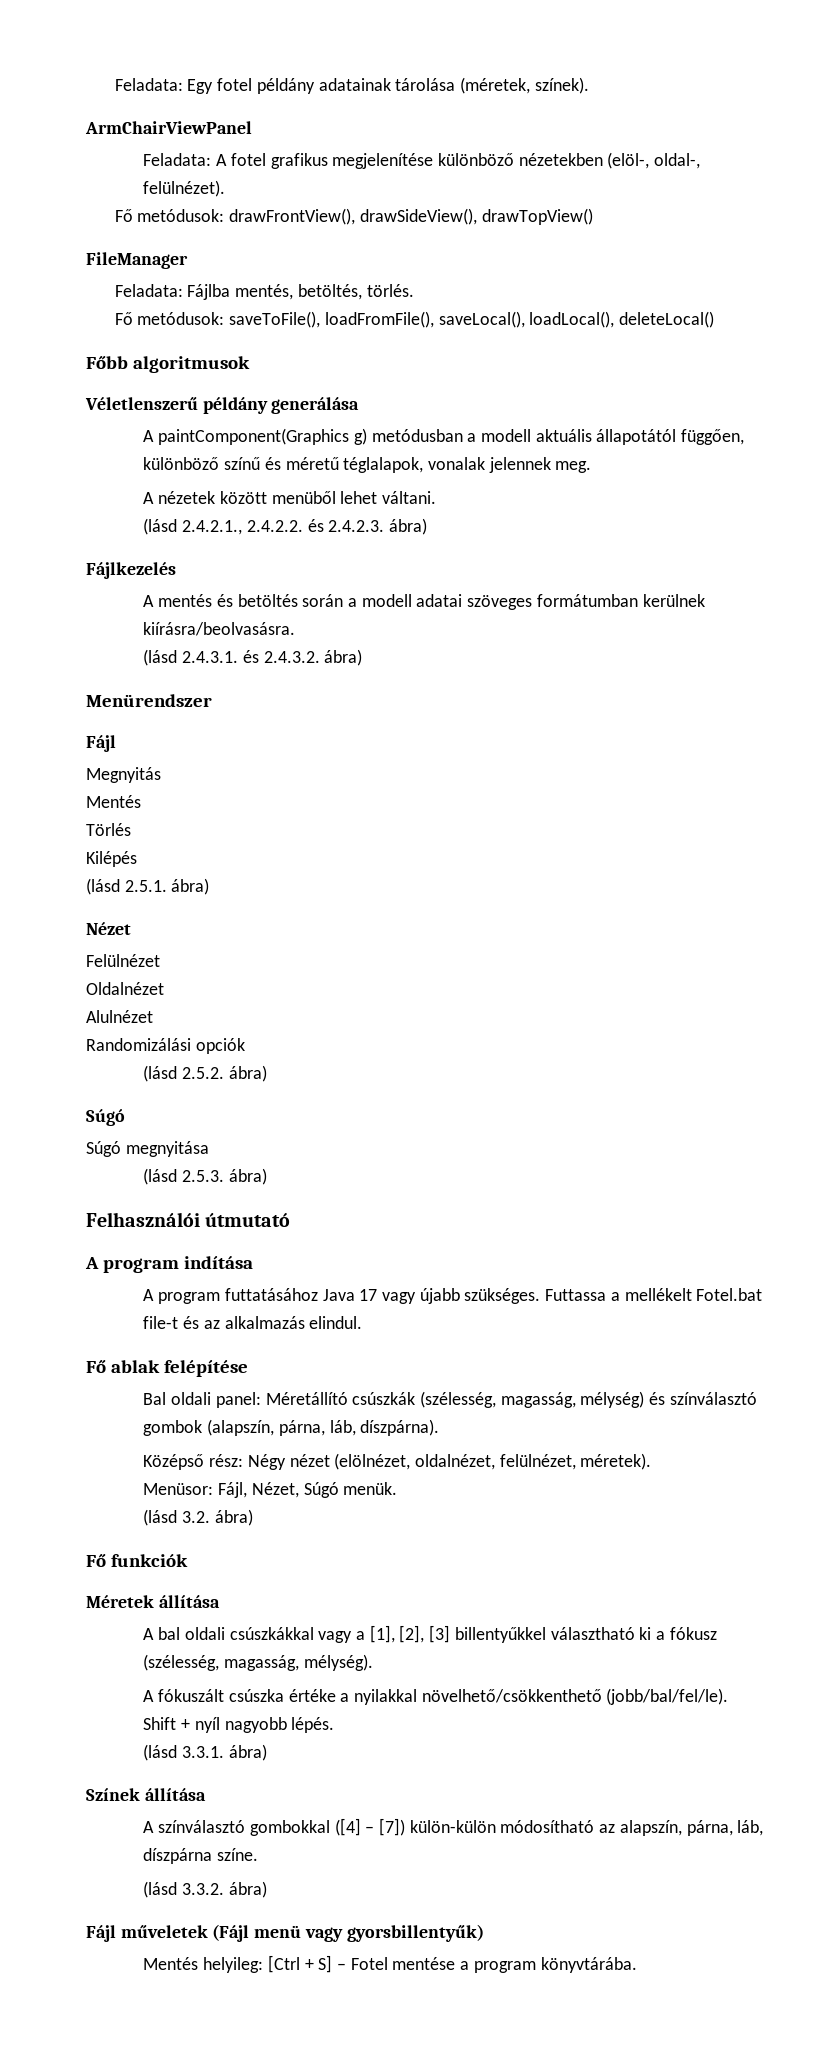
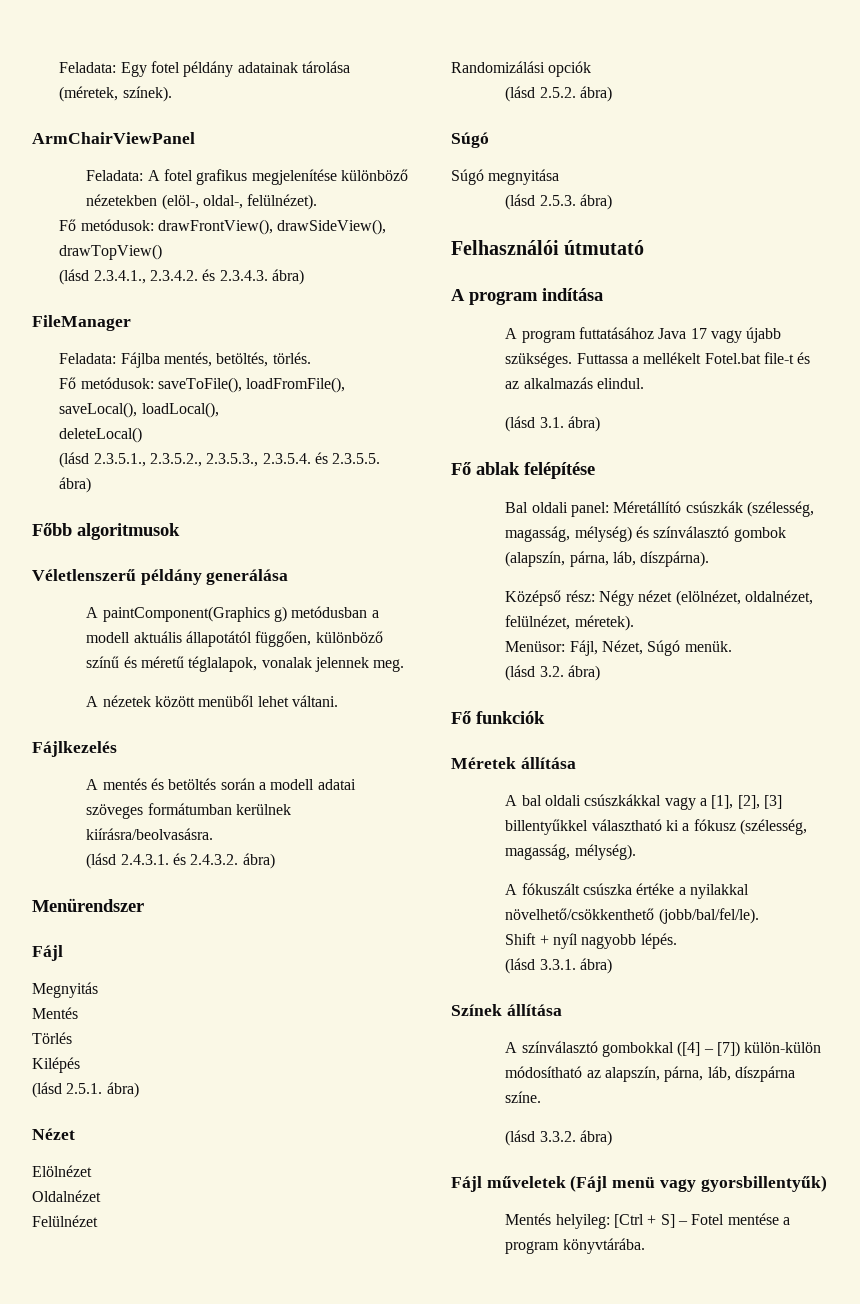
+ (lásd 2.3.4.1., 2.3.4.2. és 2.3.4.3. ábra)
- Fő metódusok: saveToFile(), loadFromFile(), saveLocal(), loadLocal(), deleteLocal()
+ Fő metódusok: saveToFile(), loadFromFile(), saveLocal(), loadLocal(),
+ deleteLocal()
+ (lásd 2.3.5.1., 2.3.5.2., 2.3.5.3., 2.3.5.4. és 2.3.5.5. ábra)
- (lásd 2.4.2.1., 2.4.2.2. és 2.4.2.3. ábra)
- Felülnézet
+ Elölnézet
- Alulnézet
+ Felülnézet
+ (lásd 3.1. ábra)

